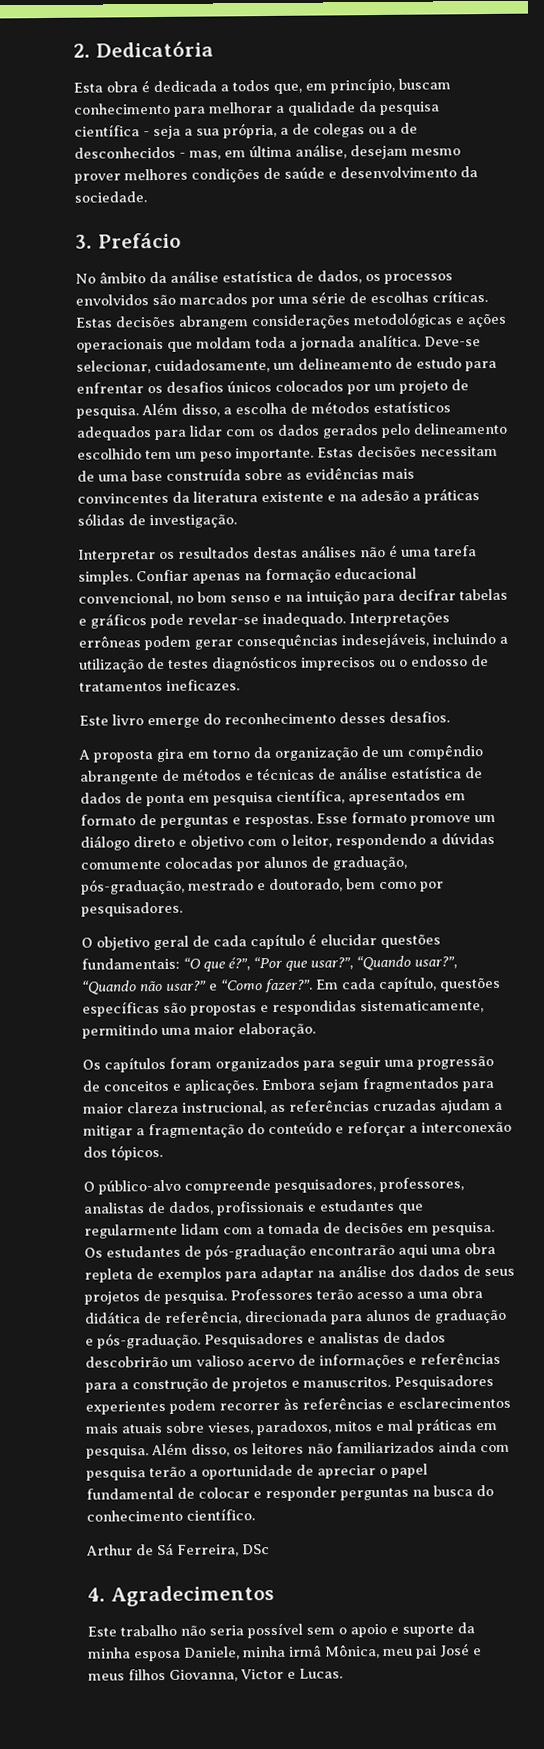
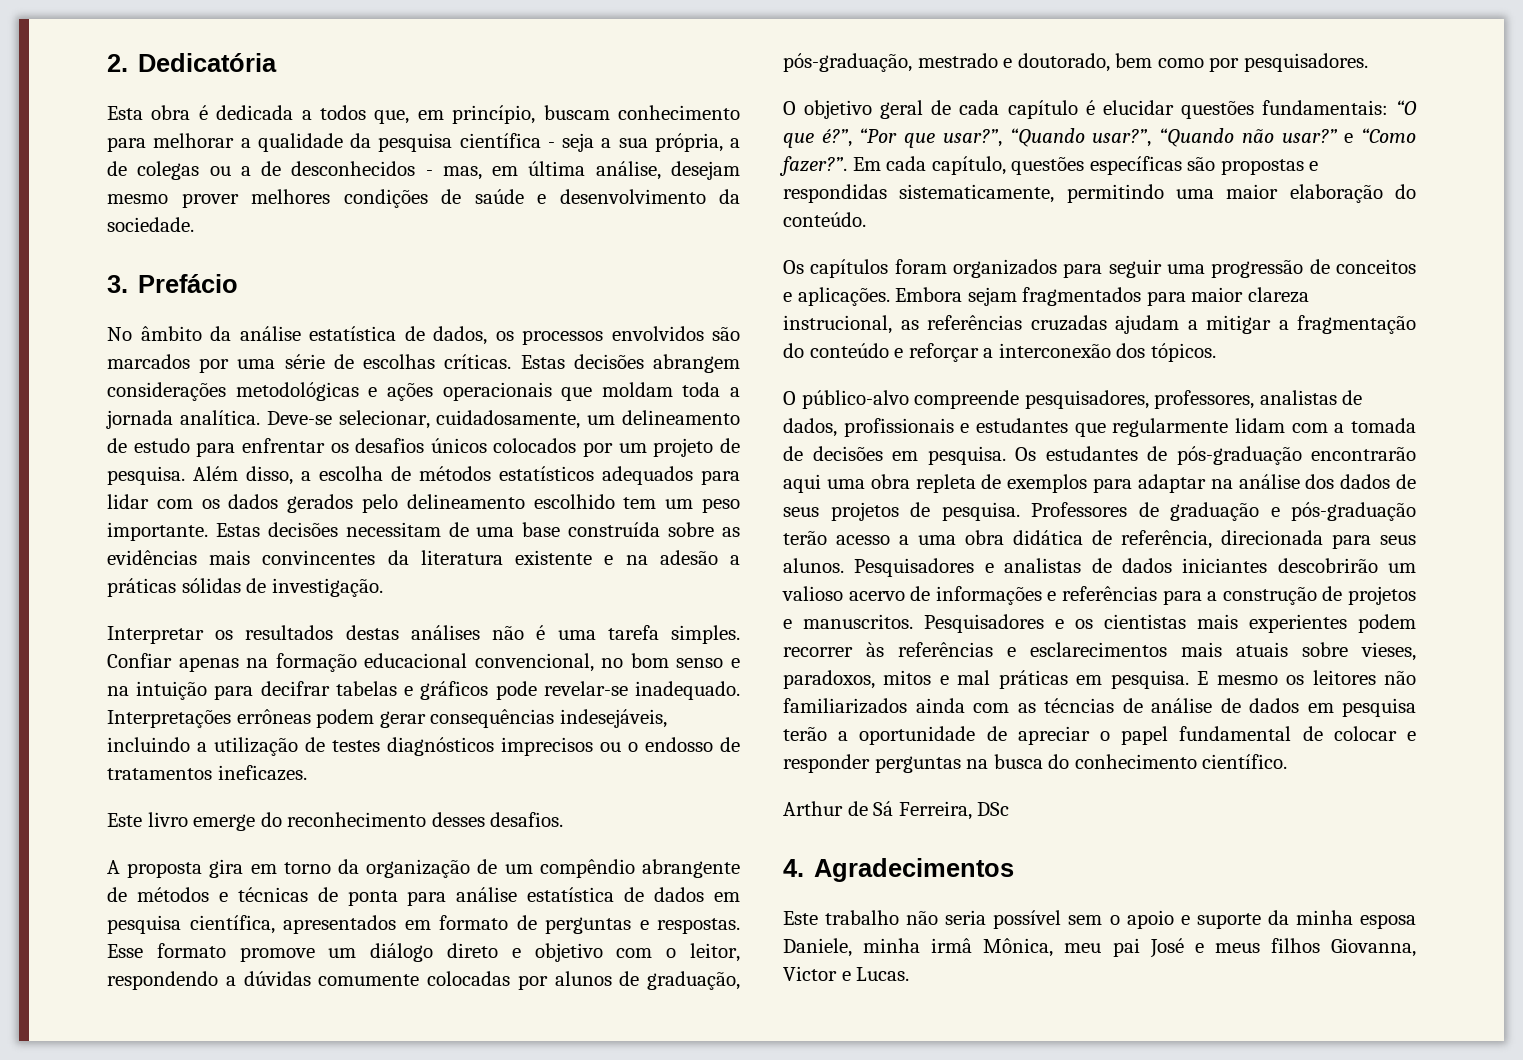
- A proposta gira em torno da organização de um compêndio abrangente de métodos e técnicas de análise estatística de dados de ponta em pesquisa científica, apresentados em formato de perguntas e respostas.
+ A proposta gira em torno da organização de um compêndio abrangente de métodos e técnicas de ponta para análise estatística de dados em pesquisa científica, apresentados em formato de perguntas e respostas.
- Em cada capítulo, questões específicas são propostas e respondidas sistematicamente, permitindo uma maior elaboração.
+ Em cada capítulo, questões específicas são propostas e respondidas sistematicamente, permitindo uma maior elaboração do conteúdo.
- Professores terão acesso a uma obra didática de referência, direcionada para alunos de graduação e pós-graduação.
+ Professores de graduação e pós-graduação terão acesso a uma obra didática de referência, direcionada para seus alunos.
- Pesquisadores e analistas de dados descobrirão um valioso acervo de informações e referências para a construção de projetos e manuscritos.
+ Pesquisadores e analistas de dados iniciantes descobrirão um valioso acervo de informações e referências para a construção de projetos e manuscritos.
- Pesquisadores experientes podem recorrer às referências e esclarecimentos mais atuais sobre vieses, paradoxos, mitos e mal práticas em pesquisa.
+ Pesquisadores e os cientistas mais experientes podem recorrer às referências e esclarecimentos mais atuais sobre vieses, paradoxos, mitos e mal práticas em pesquisa.
- Além disso, os leitores não familiarizados ainda com pesquisa terão a oportunidade de apreciar o papel fundamental de colocar e responder perguntas na busca do conhecimento científico.
+ E mesmo os leitores não familiarizados ainda com as técncias de análise de dados em pesquisa terão a oportunidade de apreciar o papel fundamental de colocar e responder perguntas na busca do conhecimento científico.

